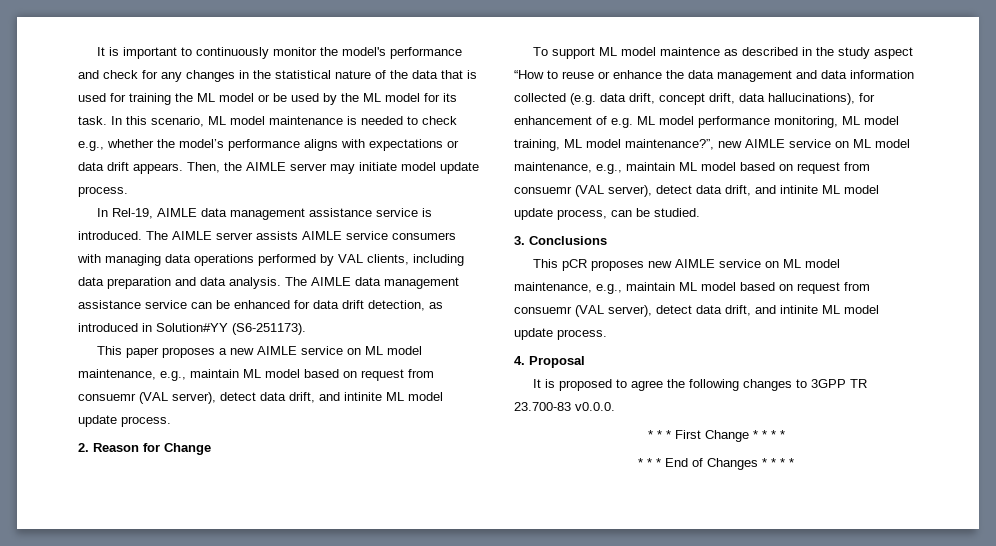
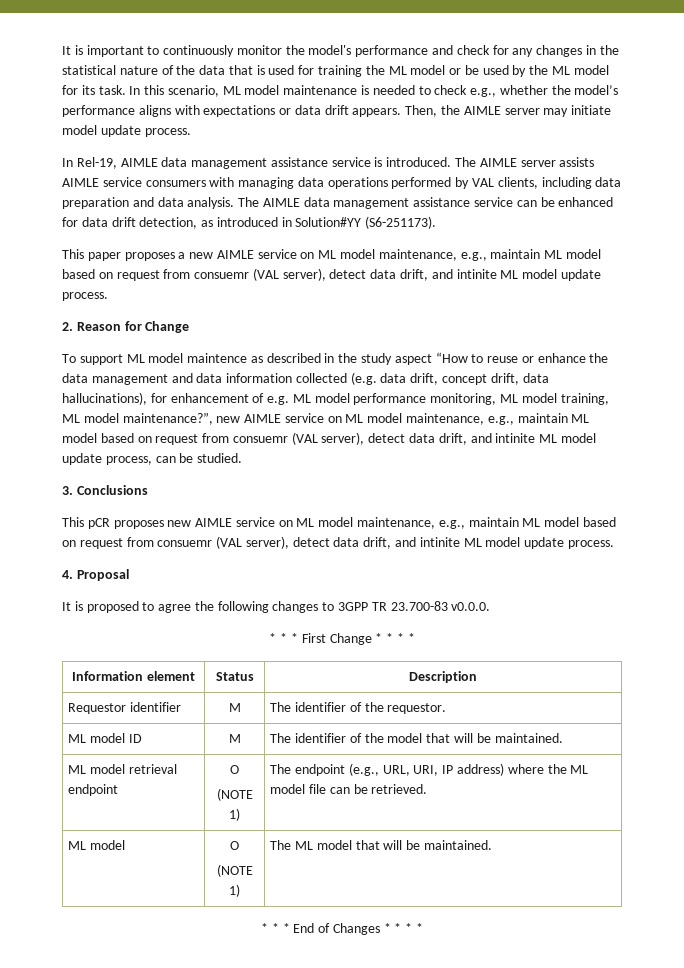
+ Information element | Status | Description
+ Requestor identifier | M | The identifier of the requestor.
+ ML model ID | M | The identifier of the model that will be maintained.
+ ML model retrieval endpoint | O
+ (NOTE 1) | The endpoint (e.g., URL, URI, IP address) where the ML model file can be retrieved.
+ ML model | O
+ (NOTE 1) | The ML model that will be maintained.

